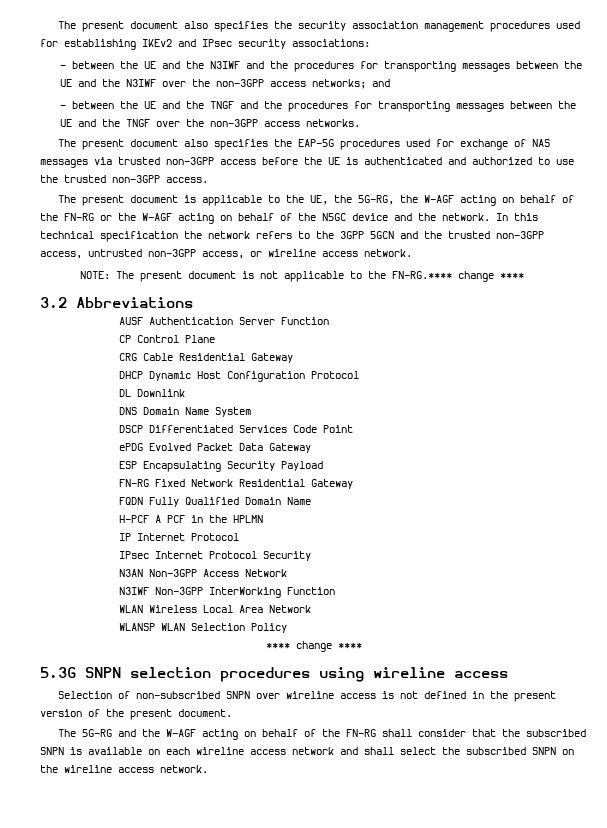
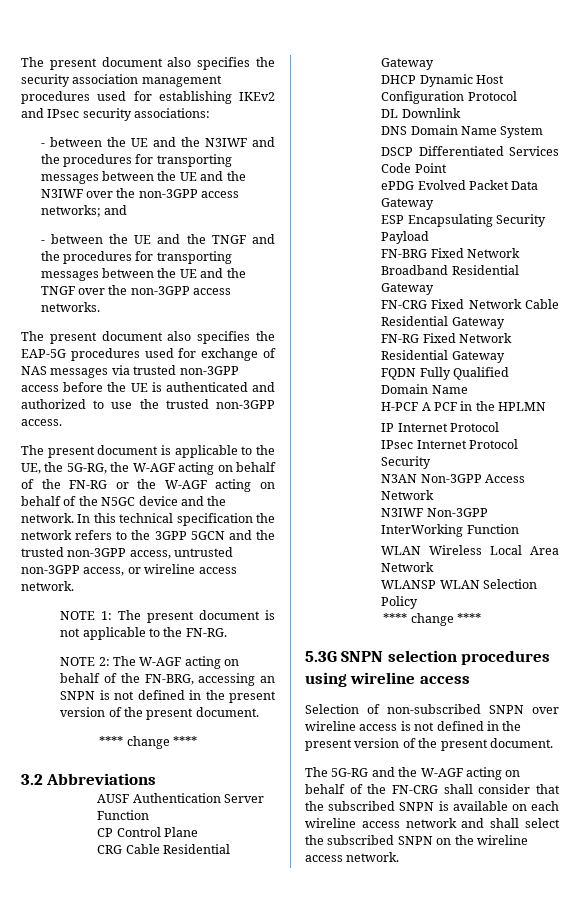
- NOTE: The present document is not applicable to the FN-RG.**** change ****
+ NOTE 1: The present document is not applicable to the FN-RG.
+ NOTE 2: The W-AGF acting on behalf of the FN-BRG, accessing an SNPN is not defined in the present version of the present document.
+ **** change ****
+ FN-BRG Fixed Network Broadband Residential Gateway
+ FN-CRG Fixed Network Cable Residential Gateway
- The 5G-RG and the W-AGF acting on behalf of the FN-RG shall consider that the subscribed SNPN is available on each wireline access network and shall select the subscribed SNPN on the wireline access network.
+ The 5G-RG and the W-AGF acting on behalf of the FN-CRG shall consider that the subscribed SNPN is available on each wireline access network and shall select the subscribed SNPN on the wireline access network.

